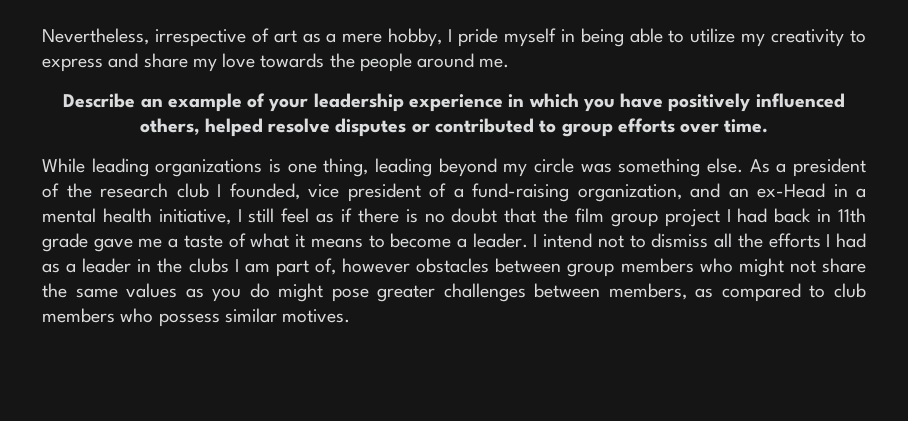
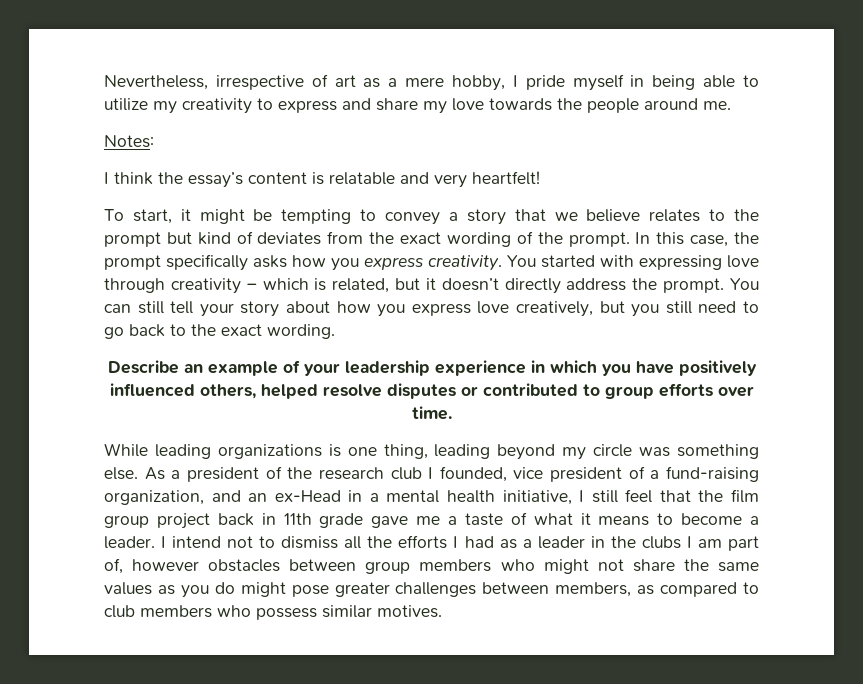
+ Notes:
+ I think the essay’s content is relatable and very heartfelt!
+ To start, it might be tempting to convey a story that we believe relates to the prompt but kind of deviates from the exact wording of the prompt. In this case, the prompt specifically asks how you express creativity. You started with expressing love through creativity – which is related, but it doesn’t directly address the prompt. You can still tell your story about how you express love creatively, but you still need to go back to the exact wording.
- As a president of the research club I founded, vice president of a fund-raising organization, and an ex-Head in a mental health initiative, I still feel as if there is no doubt that the film group project I had back in 11th grade gave me a taste of what it means to become a leader.
+ As a president of the research club I founded, vice president of a fund-raising organization, and an ex-Head in a mental health initiative, I still feel that the film group project back in 11th grade gave me a taste of what it means to become a leader.

